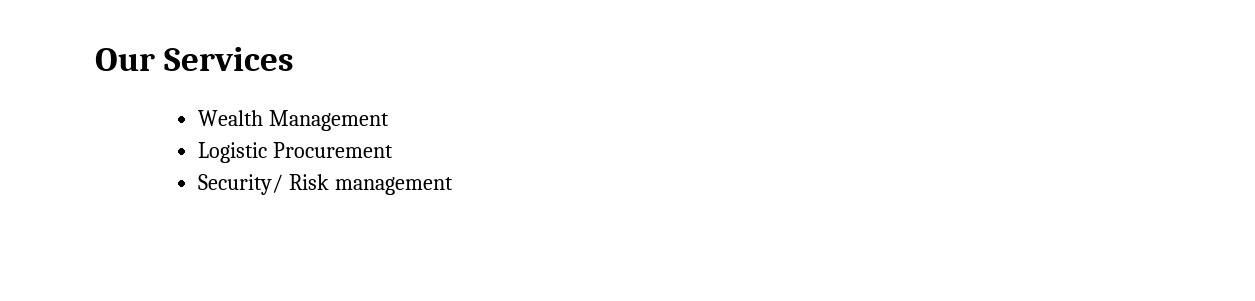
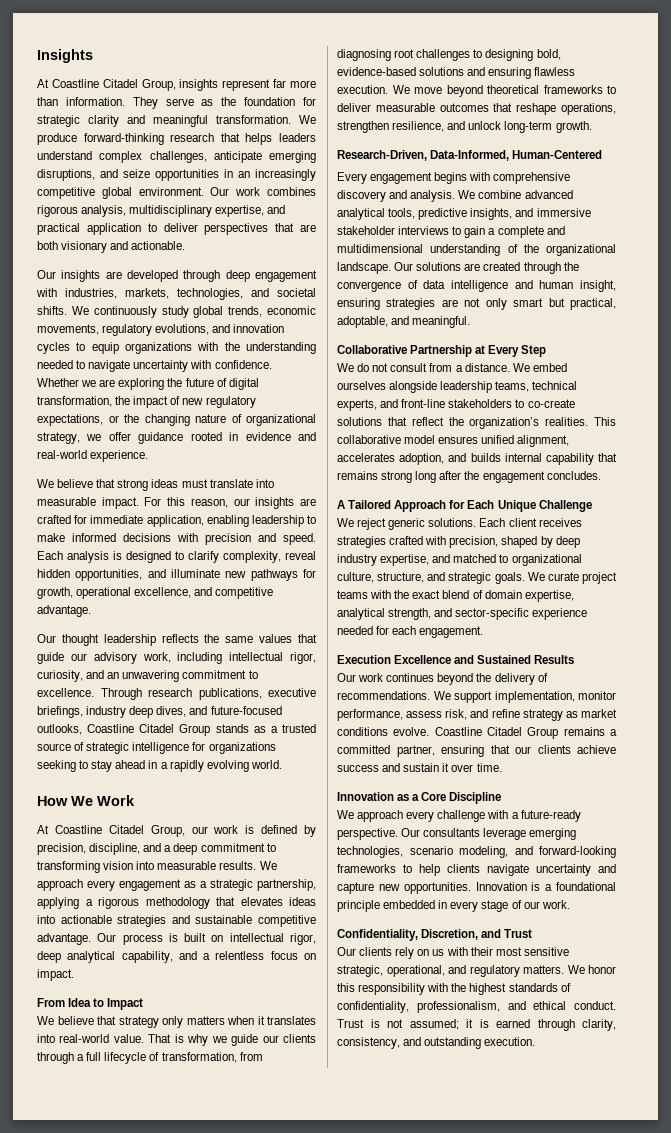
- Our Services
- Wealth Management
- Logistic Procurement
- Security/ Risk management
+ Insights
+ At Coastline Citadel Group, insights represent far more than information. They serve as the foundation for strategic clarity and meaningful transformation. We produce forward-thinking research that helps leaders understand complex challenges, anticipate emerging disruptions, and seize opportunities in an increasingly competitive global environment. Our work combines rigorous analysis, multidisciplinary expertise, and practical application to deliver perspectives that are both visionary and actionable.
+ Our insights are developed through deep engagement with industries, markets, technologies, and societal shifts. We continuously study global trends, economic movements, regulatory evolutions, and innovation cycles to equip organizations with the understanding needed to navigate uncertainty with confidence. Whether we are exploring the future of digital transformation, the impact of new regulatory expectations, or the changing nature of organizational strategy, we offer guidance rooted in evidence and real-world experience.
+ We believe that strong ideas must translate into measurable impact. For this reason, our insights are crafted for immediate application, enabling leadership to make informed decisions with precision and speed. Each analysis is designed to clarify complexity, reveal hidden opportunities, and illuminate new pathways for growth, operational excellence, and competitive advantage.
+ Our thought leadership reflects the same values that guide our advisory work, including intellectual rigor, curiosity, and an unwavering commitment to excellence. Through research publications, executive briefings, industry deep dives, and future-focused outlooks, Coastline Citadel Group stands as a trusted source of strategic intelligence for organizations seeking to stay ahead in a rapidly evolving world.
+ How We Work
+ At Coastline Citadel Group, our work is defined by precision, discipline, and a deep commitment to transforming vision into measurable results. We approach every engagement as a strategic partnership, applying a rigorous methodology that elevates ideas into actionable strategies and sustainable competitive advantage. Our process is built on intellectual rigor, deep analytical capability, and a relentless focus on impact.
+ From Idea to Impact
+ We believe that strategy only matters when it translates into real-world value. That is why we guide our clients through a full lifecycle of transformation, from diagnosing root challenges to designing bold, evidence-based solutions and ensuring flawless execution. We move beyond theoretical frameworks to deliver measurable outcomes that reshape operations, strengthen resilience, and unlock long-term growth.
+ Research-Driven, Data-Informed, Human-Centered
+ Every engagement begins with comprehensive discovery and analysis. We combine advanced analytical tools, predictive insights, and immersive stakeholder interviews to gain a complete and multidimensional understanding of the organizational landscape. Our solutions are created through the convergence of data intelligence and human insight, ensuring strategies are not only smart but practical, adoptable, and meaningful.
+ Collaborative Partnership at Every Step
+ We do not consult from a distance. We embed ourselves alongside leadership teams, technical experts, and front-line stakeholders to co-create solutions that reflect the organization’s realities. This collaborative model ensures unified alignment, accelerates adoption, and builds internal capability that remains strong long after the engagement concludes.
+ A Tailored Approach for Each Unique Challenge
+ We reject generic solutions. Each client receives strategies crafted with precision, shaped by deep industry expertise, and matched to organizational culture, structure, and strategic goals. We curate project teams with the exact blend of domain expertise, analytical strength, and sector-specific experience needed for each engagement.
+ Execution Excellence and Sustained Results
+ Our work continues beyond the delivery of recommendations. We support implementation, monitor performance, assess risk, and refine strategy as market conditions evolve. Coastline Citadel Group remains a committed partner, ensuring that our clients achieve success and sustain it over time.
+ Innovation as a Core Discipline
+ We approach every challenge with a future-ready perspective. Our consultants leverage emerging technologies, scenario modeling, and forward-looking frameworks to help clients navigate uncertainty and capture new opportunities. Innovation is a foundational principle embedded in every stage of our work.
+ Confidentiality, Discretion, and Trust
+ Our clients rely on us with their most sensitive strategic, operational, and regulatory matters. We honor this responsibility with the highest standards of confidentiality, professionalism, and ethical conduct. Trust is not assumed; it is earned through clarity, consistency, and outstanding execution.

